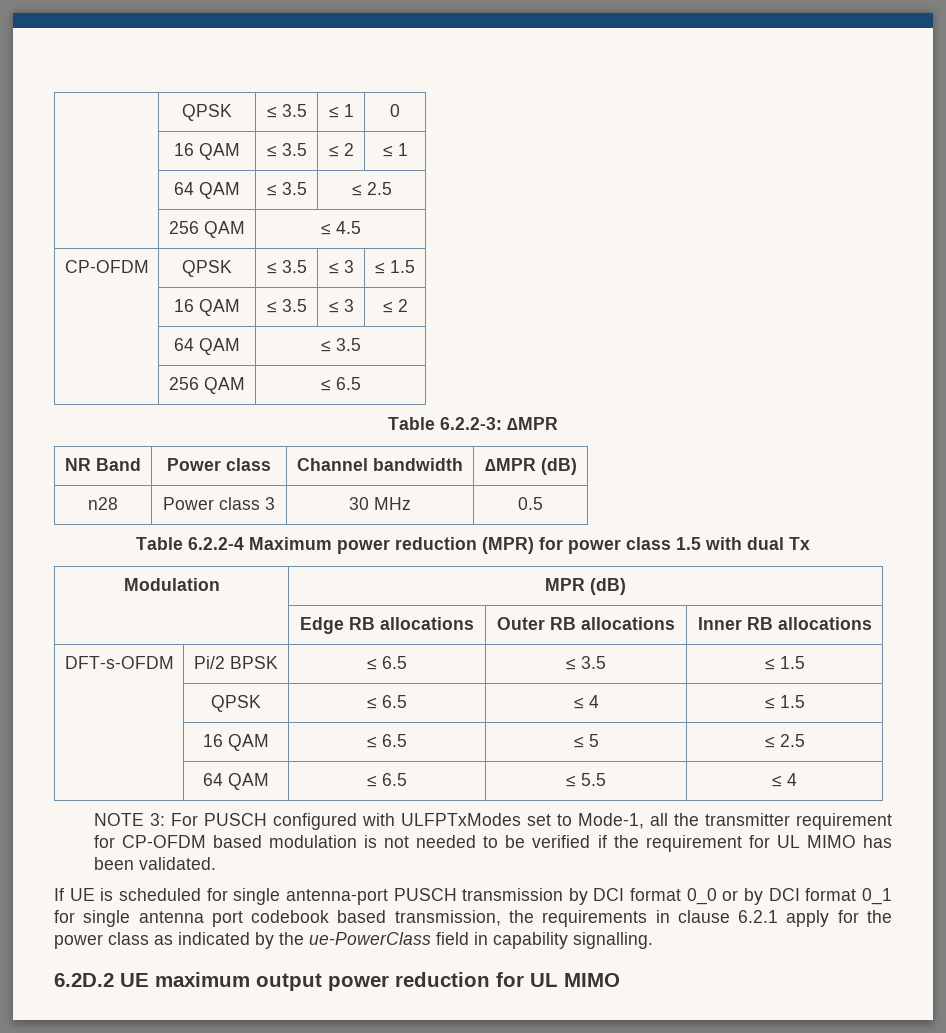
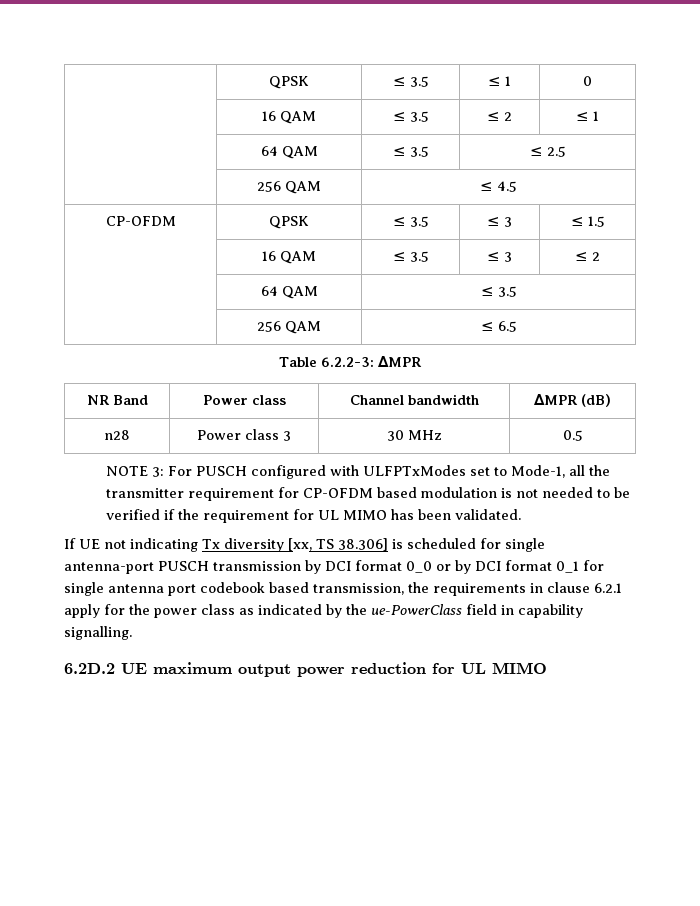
- Table 6.2.2-4 Maximum power reduction (MPR) for power class 1.5 with dual Tx
- Modulation | MPR (dB)
- | Edge RB allocations | Outer RB allocations | Inner RB allocations
- DFT-s-OFDM | Pi/2 BPSK | ≤ 6.5 | ≤ 3.5 | ≤ 1.5
- | QPSK | ≤ 6.5 | ≤ 4 | ≤ 1.5
- | 16 QAM | ≤ 6.5 | ≤ 5 | ≤ 2.5
- | 64 QAM | ≤ 6.5 | ≤ 5.5 | ≤ 4
- If UE is scheduled for single antenna-port PUSCH transmission by DCI format 0_0 or by DCI format 0_1 for single antenna port codebook based transmission, the requirements in clause 6.2.1 apply for the power class as indicated by the ue-PowerClass field in capability signalling.
+ If UE not indicating Tx diversity [xx, TS 38.306] is scheduled for single antenna-port PUSCH transmission by DCI format 0_0 or by DCI format 0_1 for single antenna port codebook based transmission, the requirements in clause 6.2.1 apply for the power class as indicated by the ue-PowerClass field in capability signalling.

